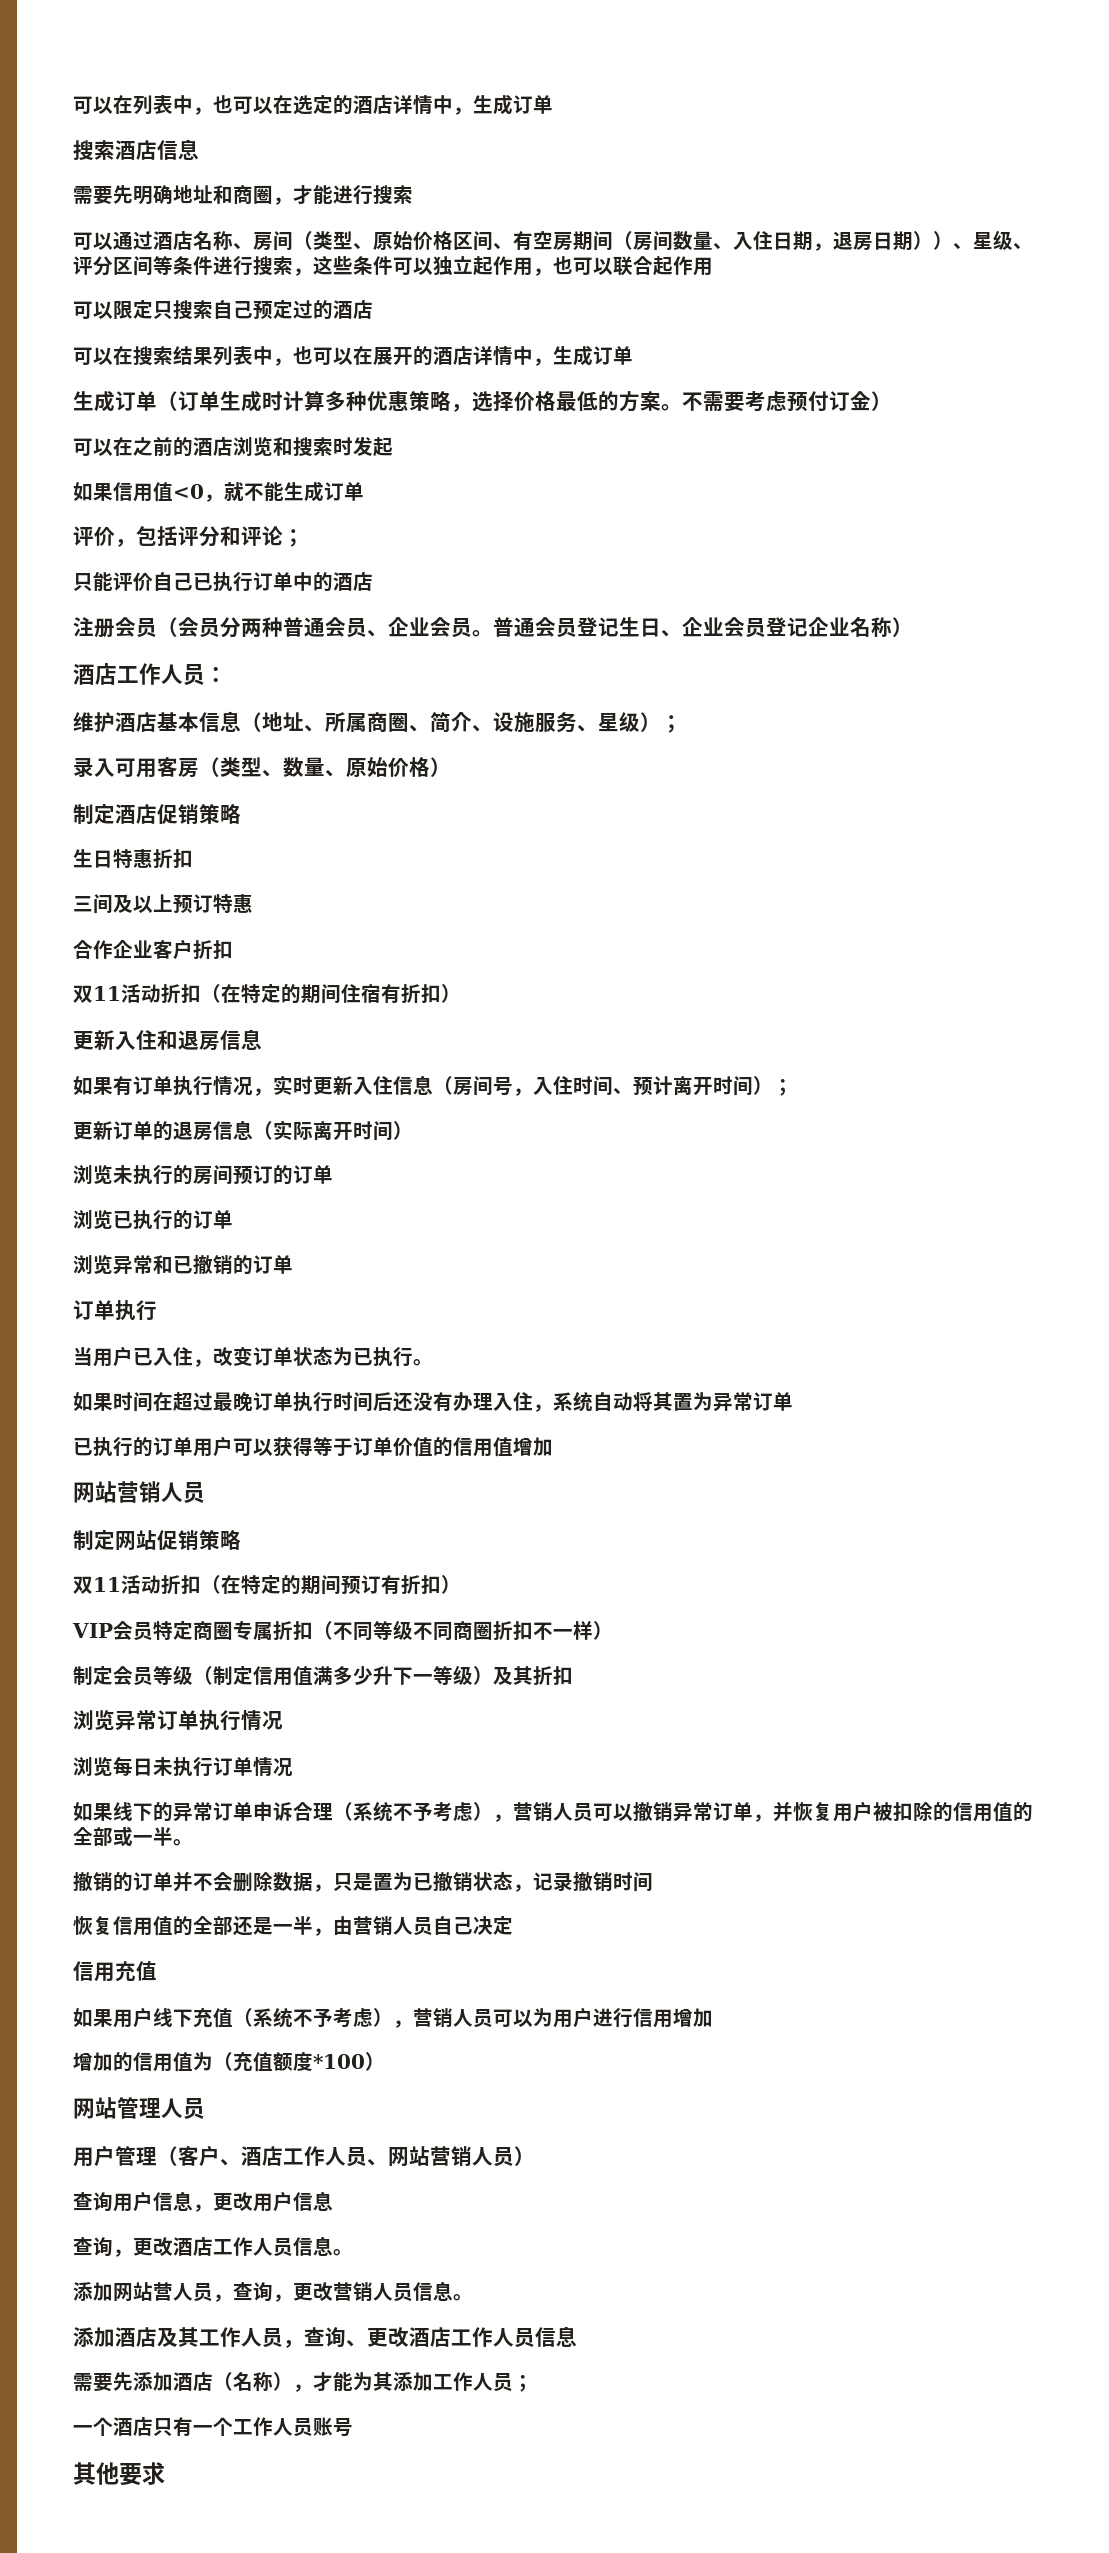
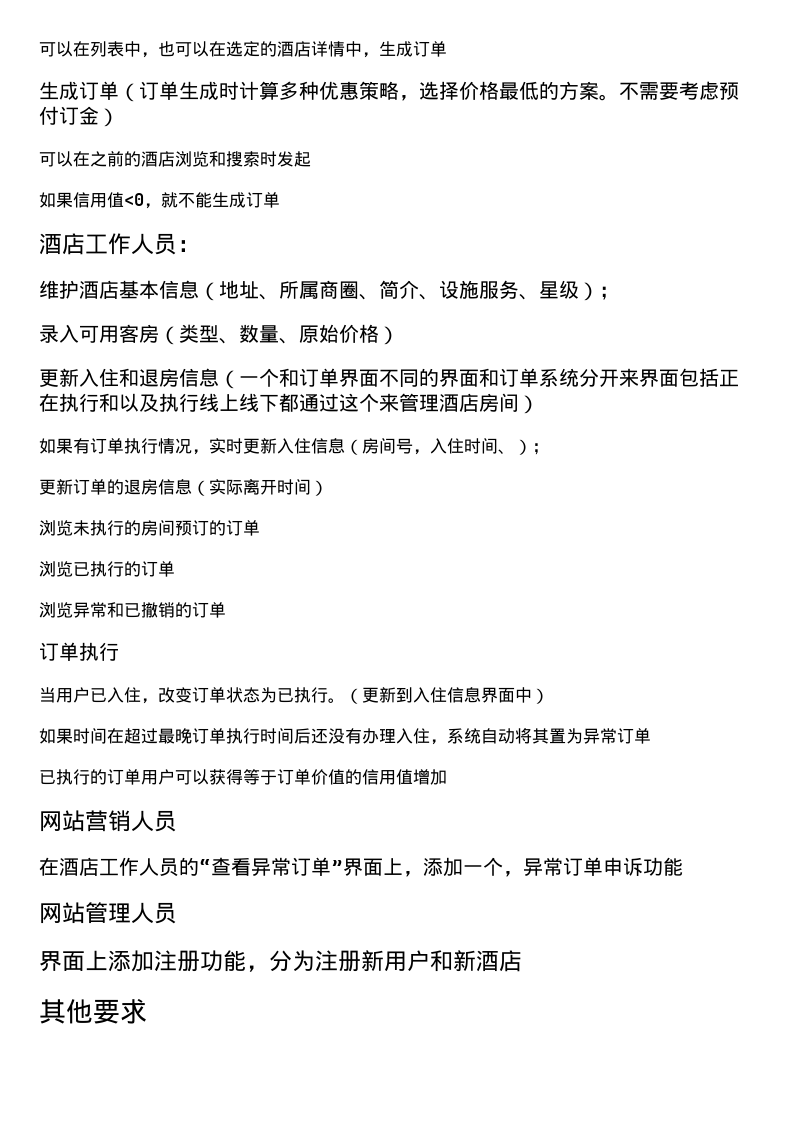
- 搜索酒店信息
- 需要先明确地址和商圈，才能进行搜索
- 可以通过酒店名称、房间（类型、原始价格区间、有空房期间（房间数量、入住日期，退房日期））、星级、评分区间等条件进行搜索，这些条件可以独立起作用，也可以联合起作用
- 可以限定只搜索自己预定过的酒店
- 可以在搜索结果列表中，也可以在展开的酒店详情中，生成订单
- 评价，包括评分和评论；
- 只能评价自己已执行订单中的酒店
- 注册会员（会员分两种普通会员、企业会员。普通会员登记生日、企业会员登记企业名称）
- 制定酒店促销策略
- 生日特惠折扣
- 三间及以上预订特惠
- 合作企业客户折扣
- 双11活动折扣（在特定的期间住宿有折扣）
- 更新入住和退房信息
+ 更新入住和退房信息（一个和订单界面不同的界面和订单系统分开来界面包括正在执行和以及执行线上线下都通过这个来管理酒店房间）
- 如果有订单执行情况，实时更新入住信息（房间号，入住时间、预计离开时间）；
+ 如果有订单执行情况，实时更新入住信息（房间号，入住时间、）；
+ （更新到入住信息界面中）
- 制定网站促销策略
- 双11活动折扣（在特定的期间预订有折扣）
- VIP会员特定商圈专属折扣（不同等级不同商圈折扣不一样）
- 制定会员等级（制定信用值满多少升下一等级）及其折扣
- 浏览异常订单执行情况
- 浏览每日未执行订单情况
- 如果线下的异常订单申诉合理（系统不予考虑），营销人员可以撤销异常订单，并恢复用户被扣除的信用值的全部或一半。
- 撤销的订单并不会删除数据，只是置为已撤销状态，记录撤销时间
- 恢复信用值的全部还是一半，由营销人员自己决定
- 信用充值
- 如果用户线下充值（系统不予考虑），营销人员可以为用户进行信用增加
- 增加的信用值为（充值额度*100）
+ 在酒店工作人员的“查看异常订单”界面上，添加一个，异常订单申诉功能
  网站管理人员
- 用户管理（客户、酒店工作人员、网站营销人员）
- 查询用户信息，更改用户信息
- 查询，更改酒店工作人员信息。
- 添加网站营人员，查询，更改营销人员信息。
- 添加酒店及其工作人员，查询、更改酒店工作人员信息
- 需要先添加酒店（名称），才能为其添加工作人员；
- 一个酒店只有一个工作人员账号
+ 界面上添加注册功能，分为注册新用户和新酒店

